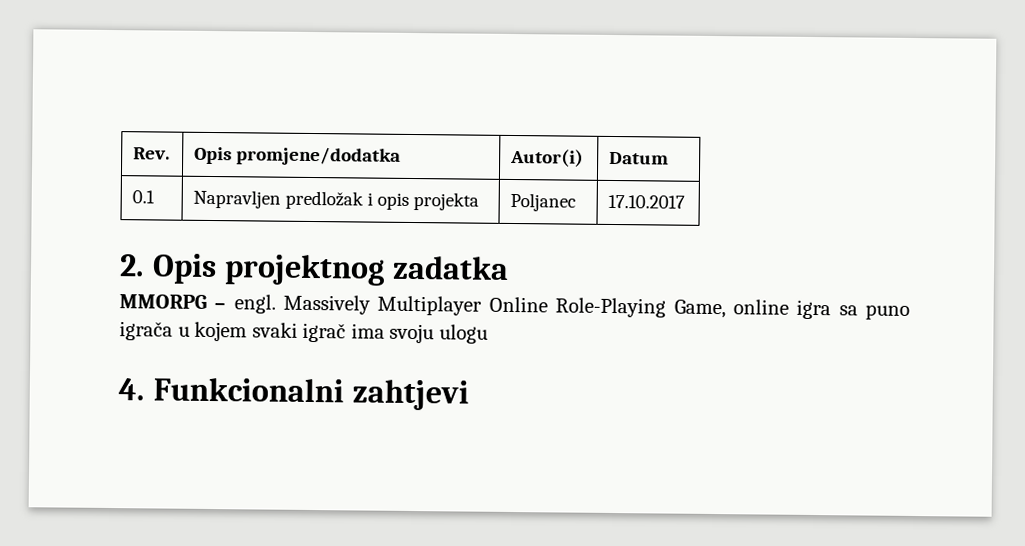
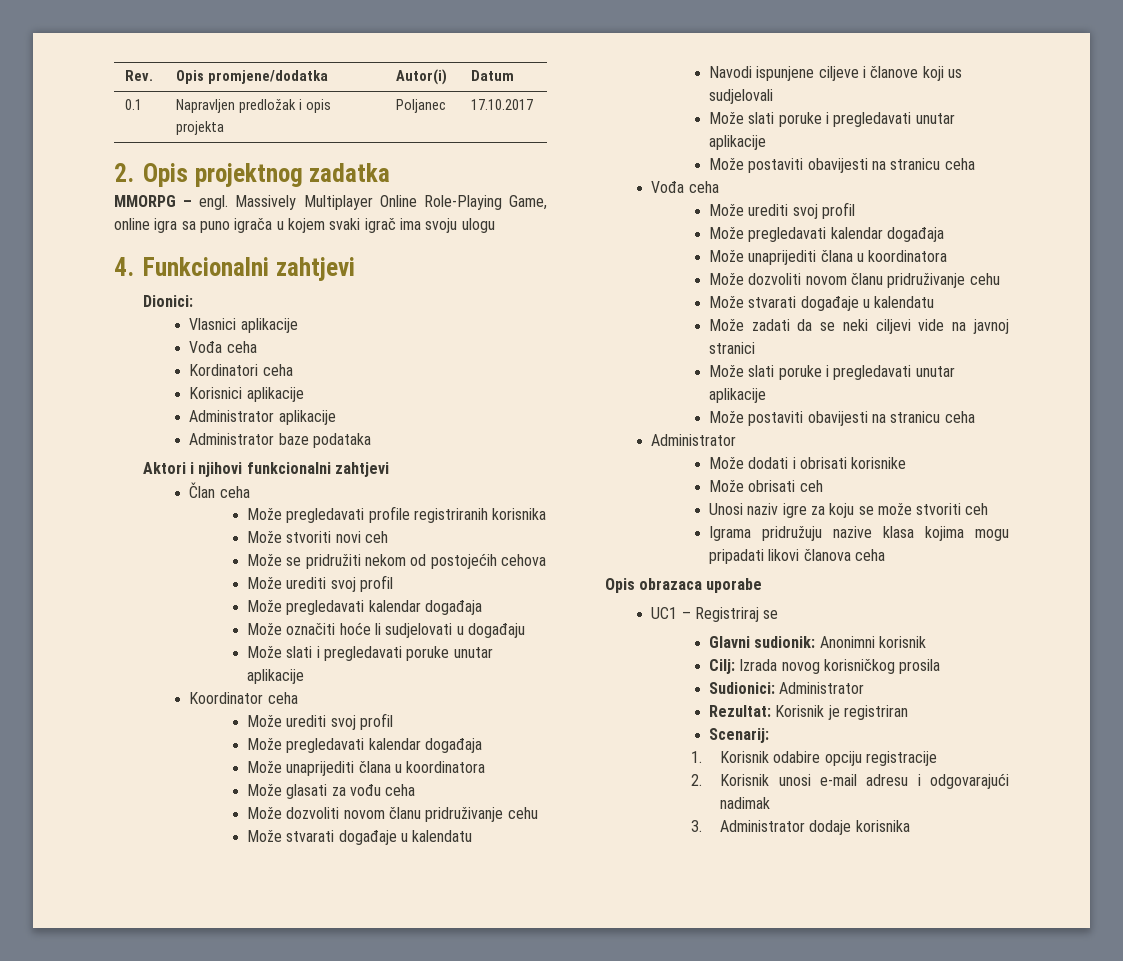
+ Dionici:
+ Vlasnici aplikacije
+ Vođa ceha
+ Kordinatori ceha
+ Korisnici aplikacije
+ Administrator aplikacije
+ Administrator baze podataka
+ Aktori i njihovi funkcionalni zahtjevi
+ Član ceha
+ Može pregledavati profile registriranih korisnika
+ Može stvoriti novi ceh
+ Može se pridružiti nekom od postojećih cehova
+ Može urediti svoj profil
+ Može pregledavati kalendar događaja
+ Može označiti hoće li sudjelovati u događaju
+ Može slati i pregledavati poruke unutar aplikacije
+ Koordinator ceha
+ Može urediti svoj profil
+ Može pregledavati kalendar događaja
+ Može unaprijediti člana u koordinatora
+ Može glasati za vođu ceha
+ Može dozvoliti novom članu pridruživanje cehu
+ Može stvarati događaje u kalendatu
+ Navodi ispunjene ciljeve i članove koji us sudjelovali
+ Može slati poruke i pregledavati unutar aplikacije
+ Može postaviti obavijesti na stranicu ceha
+ Vođa ceha
+ Može urediti svoj profil
+ Može pregledavati kalendar događaja
+ Može unaprijediti člana u koordinatora
+ Može dozvoliti novom članu pridruživanje cehu
+ Može stvarati događaje u kalendatu
+ Može zadati da se neki ciljevi vide na javnoj stranici
+ Može slati poruke i pregledavati unutar aplikacije
+ Može postaviti obavijesti na stranicu ceha
+ Administrator
+ Može dodati i obrisati korisnike
+ Može obrisati ceh
+ Unosi naziv igre za koju se može stvoriti ceh
+ Igrama pridružuju nazive klasa kojima mogu pripadati likovi članova ceha
+ Opis obrazaca uporabe
+ UC1 – Registriraj se
+ Glavni sudionik: Anonimni korisnik
+ Cilj: Izrada novog korisničkog prosila
+ Sudionici: Administrator
+ Rezultat: Korisnik je registriran
+ Scenarij:
+ 1. Korisnik odabire opciju registracije
+ 2. Korisnik unosi e-mail adresu i odgovarajući nadimak
+ 3. Administrator dodaje korisnika

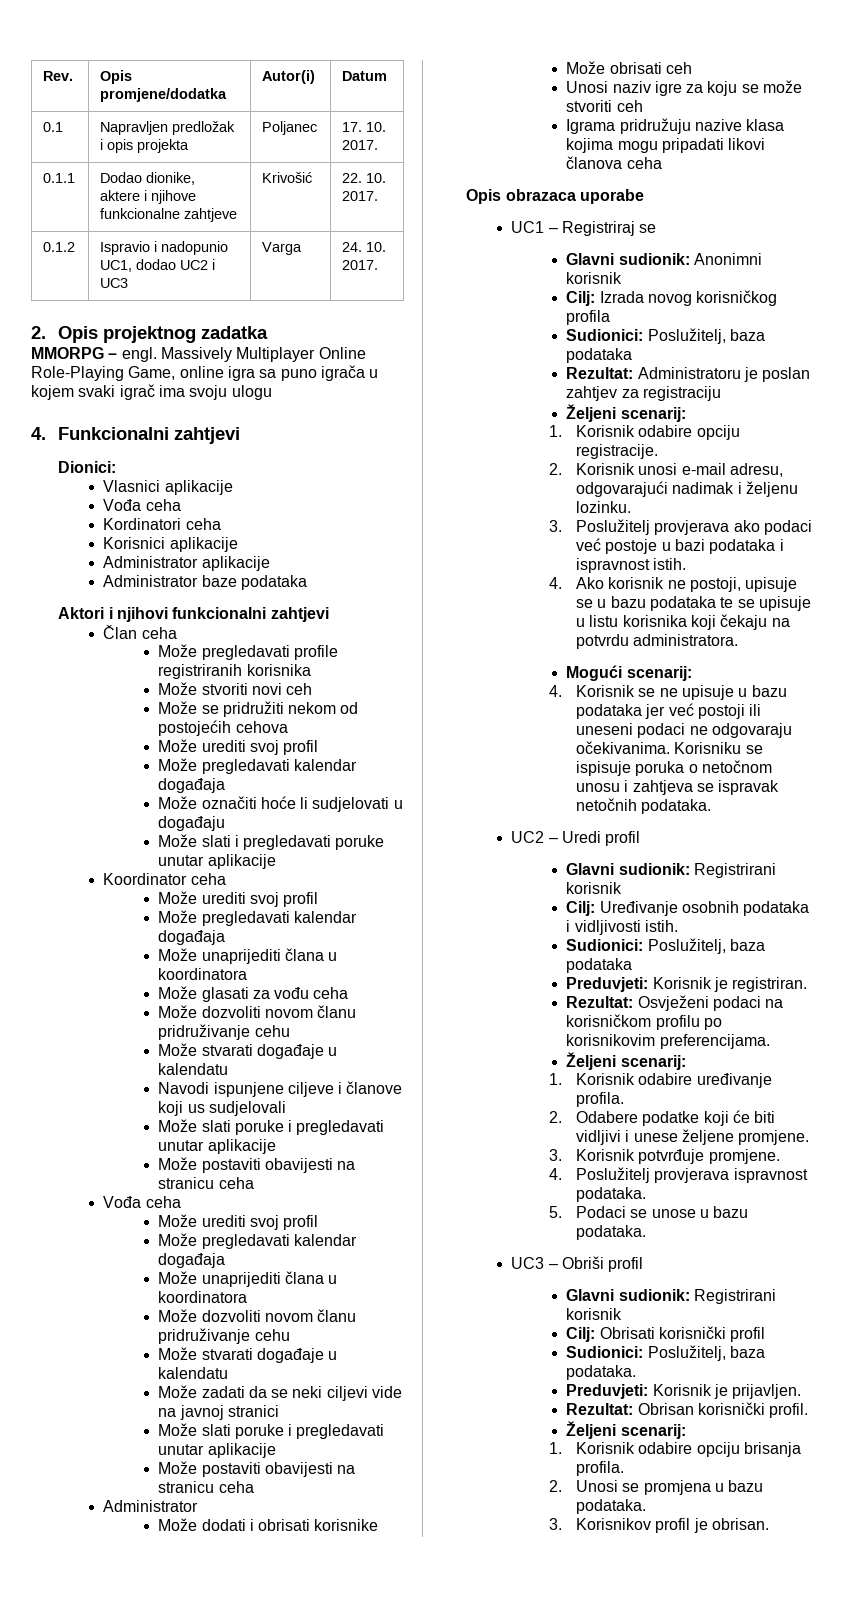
- 0.1 | Napravljen predložak i opis projekta | Poljanec | 17.10.2017
+ 0.1 | Napravljen predložak i opis projekta | Poljanec | 17. 10. 2017.
+ 0.1.1 | Dodao dionike, aktere i njihove funkcionalne zahtjeve | Krivošić | 22. 10. 2017.
+ 0.1.2 | Ispravio i nadopunio UC1, dodao UC2 i UC3 | Varga | 24. 10. 2017.
- Cilj: Izrada novog korisničkog prosila
- Sudionici: Administrator
- Rezultat: Korisnik je registriran
- Scenarij:
- 1. Korisnik odabire opciju registracije
+ Cilj: Izrada novog korisničkog profila
+ Sudionici: Poslužitelj, baza podataka
+ Rezultat: Administratoru je poslan zahtjev za registraciju
+ Željeni scenarij:
+ 1. Korisnik odabire opciju registracije.
- 2. Korisnik unosi e-mail adresu i odgovarajući nadimak
- 3. Administrator dodaje korisnika
+ 2. Korisnik unosi e-mail adresu, odgovarajući nadimak i željenu lozinku.
+ 3. Poslužitelj provjerava ako podaci već postoje u bazi podataka i ispravnost istih.
+ 4. Ako korisnik ne postoji, upisuje se u bazu podataka te se upisuje u listu korisnika koji čekaju na potvrdu administratora.
+ Mogući scenarij:
+ 4. Korisnik se ne upisuje u bazu podataka jer već postoji ili uneseni podaci ne odgovaraju očekivanima. Korisniku se ispisuje poruka o netočnom unosu i zahtjeva se ispravak netočnih podataka.
+ UC2 – Uredi profil
+ Glavni sudionik: Registrirani korisnik
+ Cilj: Uređivanje osobnih podataka i vidljivosti istih.
+ Sudionici: Poslužitelj, baza podataka
+ Preduvjeti: Korisnik je registriran.
+ Rezultat: Osvježeni podaci na korisničkom profilu po korisnikovim preferencijama.
+ Željeni scenarij:
+ 1. Korisnik odabire uređivanje profila.
+ 2. Odabere podatke koji će biti vidljivi i unese željene promjene.
+ 3. Korisnik potvrđuje promjene.
+ 4. Poslužitelj provjerava ispravnost podataka.
+ 5. Podaci se unose u bazu podataka.
+ UC3 – Obriši profil
+ Glavni sudionik: Registrirani korisnik
+ Cilj: Obrisati korisnički profil
+ Sudionici: Poslužitelj, baza podataka.
+ Preduvjeti: Korisnik je prijavljen.
+ Rezultat: Obrisan korisnički profil.
+ Željeni scenarij:
+ 1. Korisnik odabire opciju brisanja profila.
+ 2. Unosi se promjena u bazu podataka.
+ 3. Korisnikov profil je obrisan.

